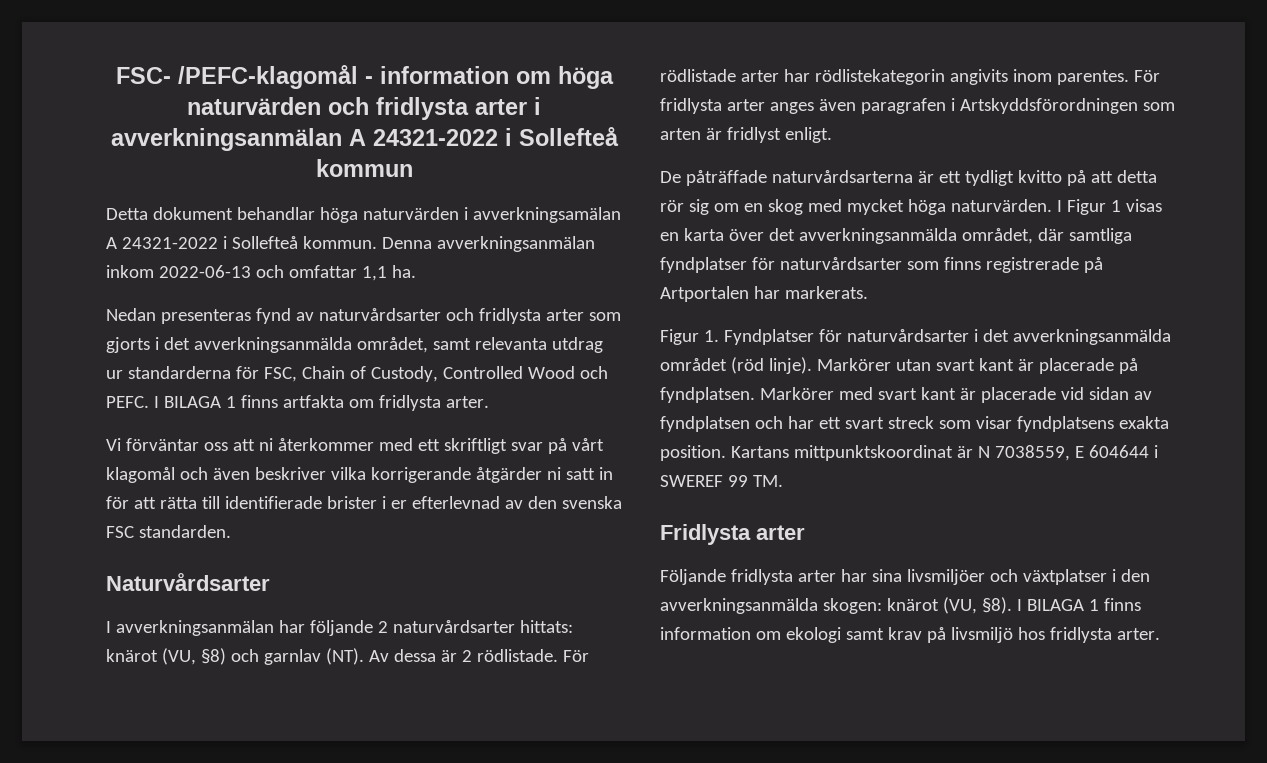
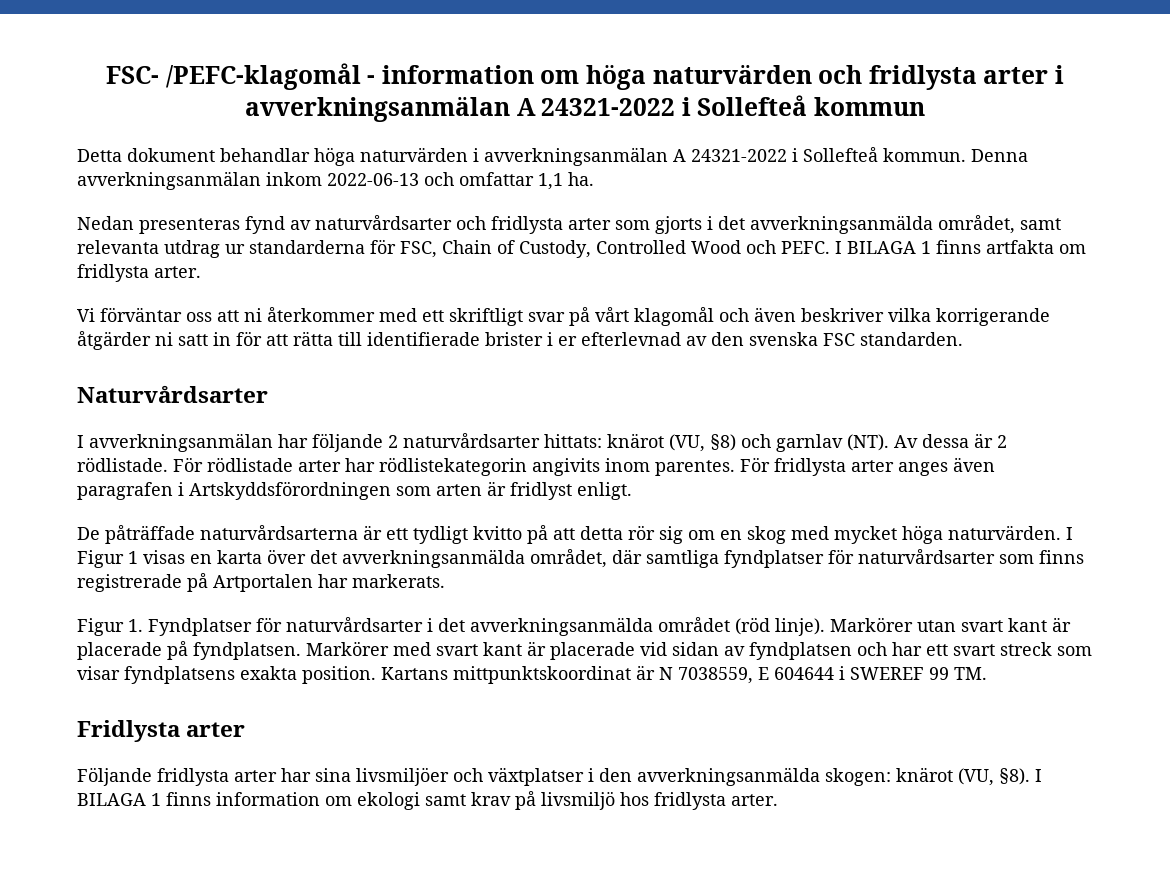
- Detta dokument behandlar höga naturvärden i avverkningsamälan A 24321-2022 i Sollefteå kommun.
+ Detta dokument behandlar höga naturvärden i avverkningsanmälan A 24321-2022 i Sollefteå kommun.

